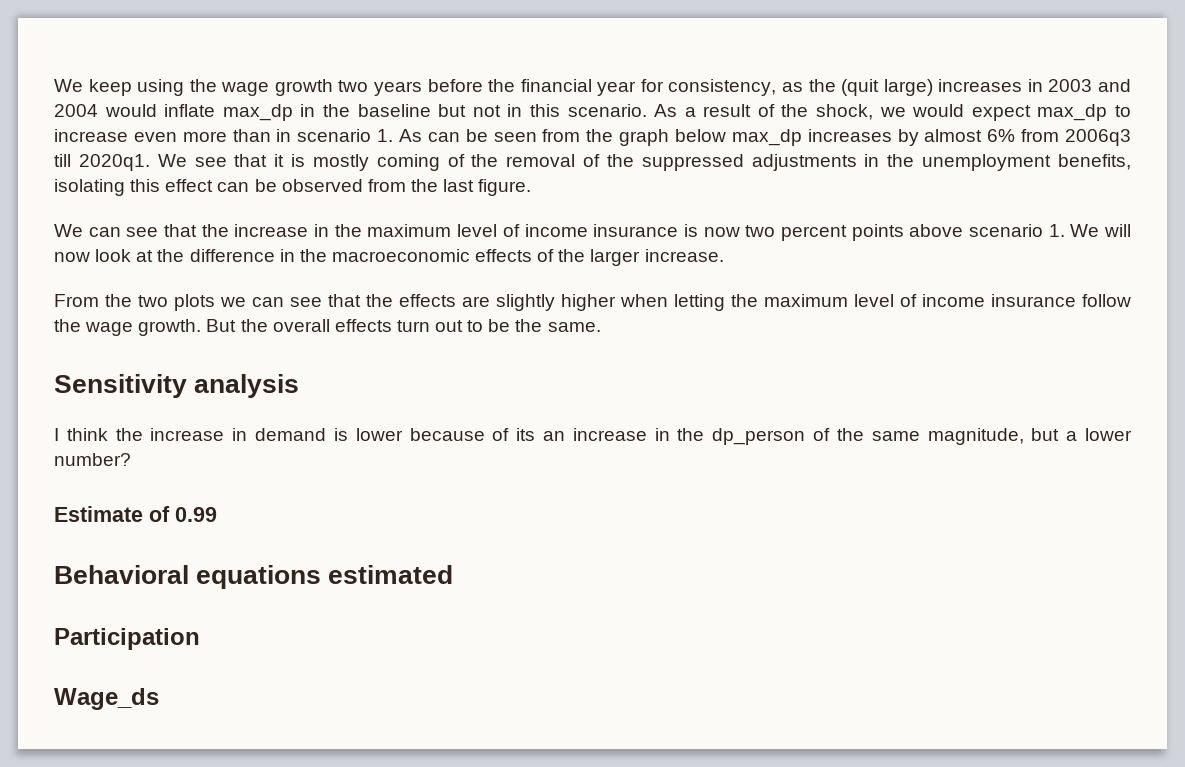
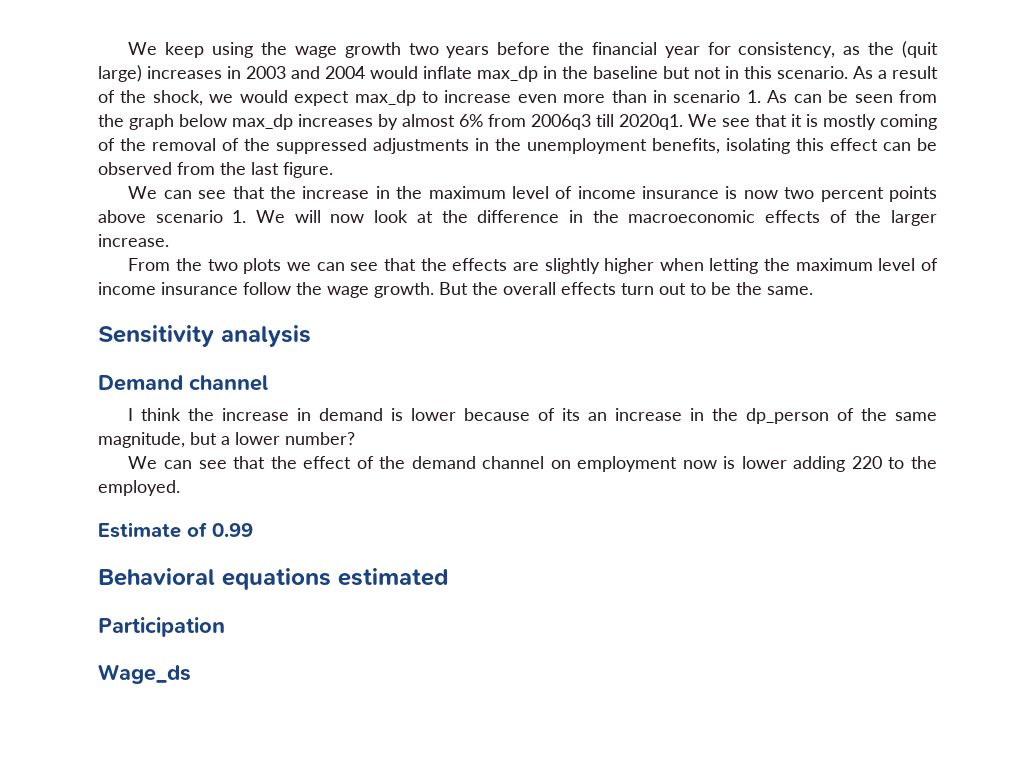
+ Demand channel
+ We can see that the effect of the demand channel on employment now is lower adding 220 to the employed.

